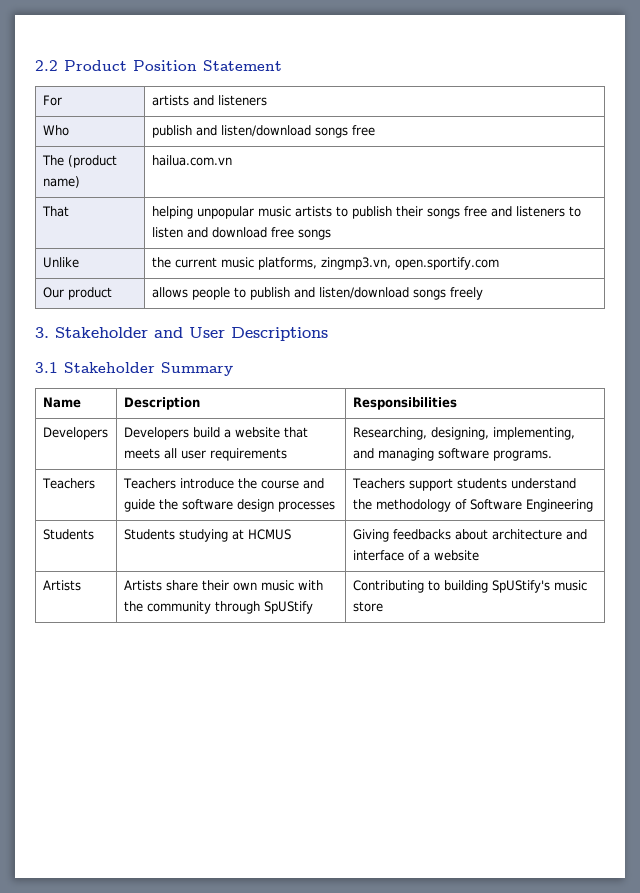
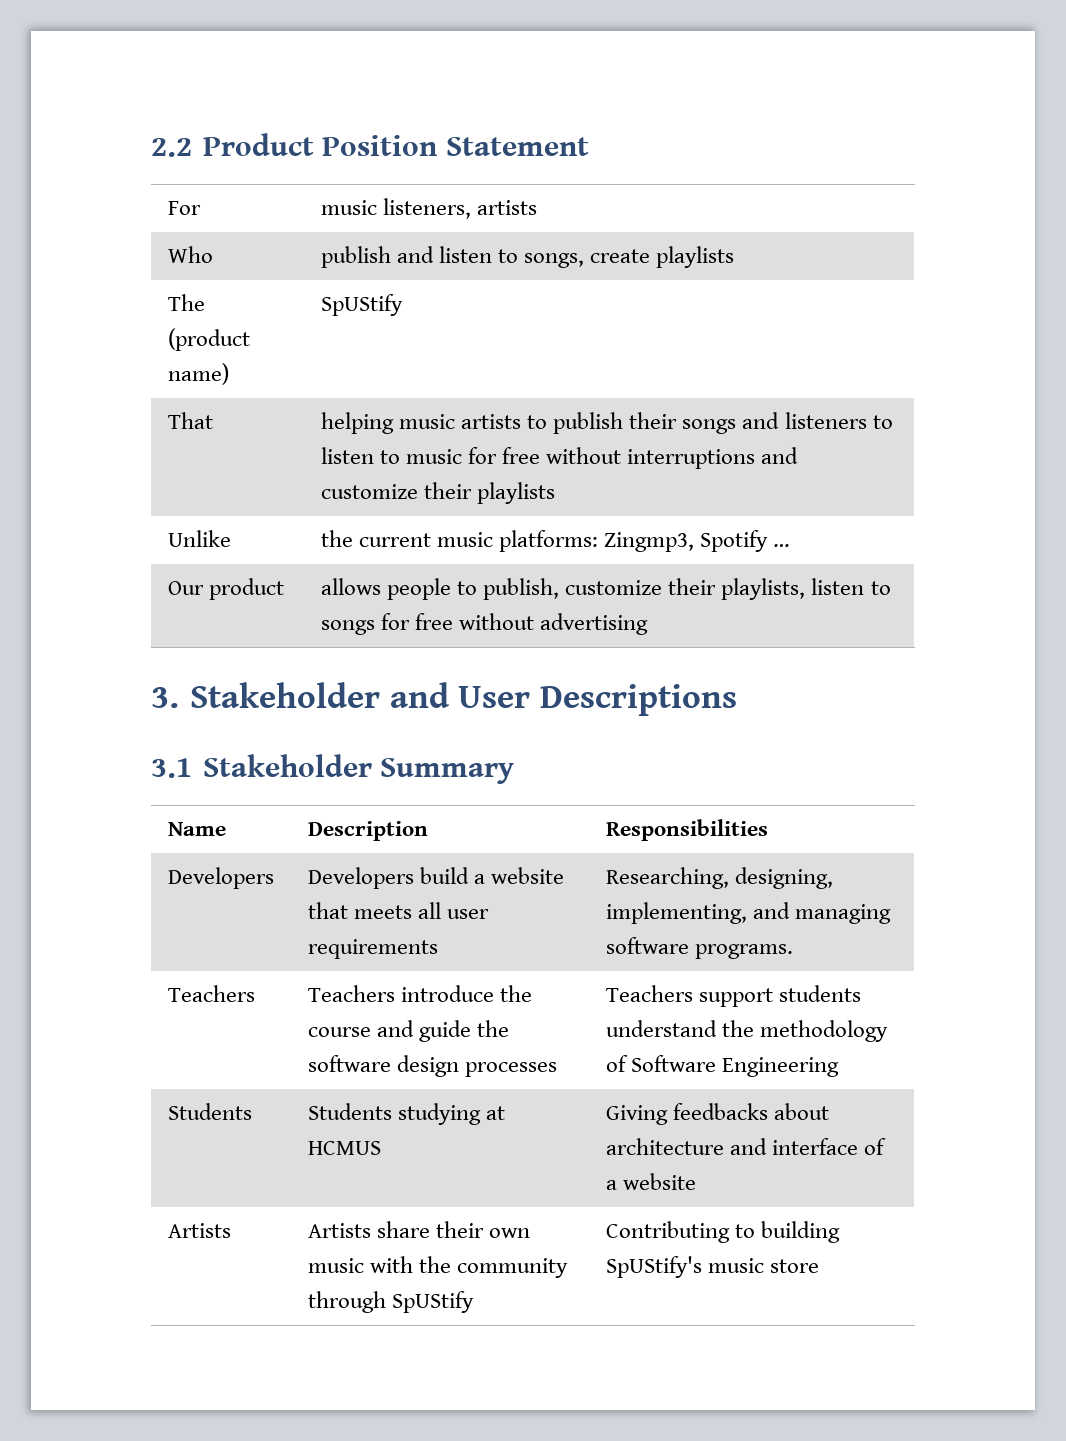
- For | artists and listeners
+ For | music listeners, artists
- Who | publish and listen/download songs free
+ Who | publish and listen to songs, create playlists
- The (product name) | hailua.com.vn
+ The (product name) | SpUStify
- That | helping unpopular music artists to publish their songs free and listeners to listen and download free songs
+ That | helping music artists to publish their songs and listeners to listen to music for free without interruptions and customize their playlists
- Unlike | the current music platforms, zingmp3.vn, open.sportify.com
+ Unlike | the current music platforms: Zingmp3, Spotify …
- Our product | allows people to publish and listen/download songs freely
+ Our product | allows people to publish, customize their playlists, listen to songs for free without advertising

